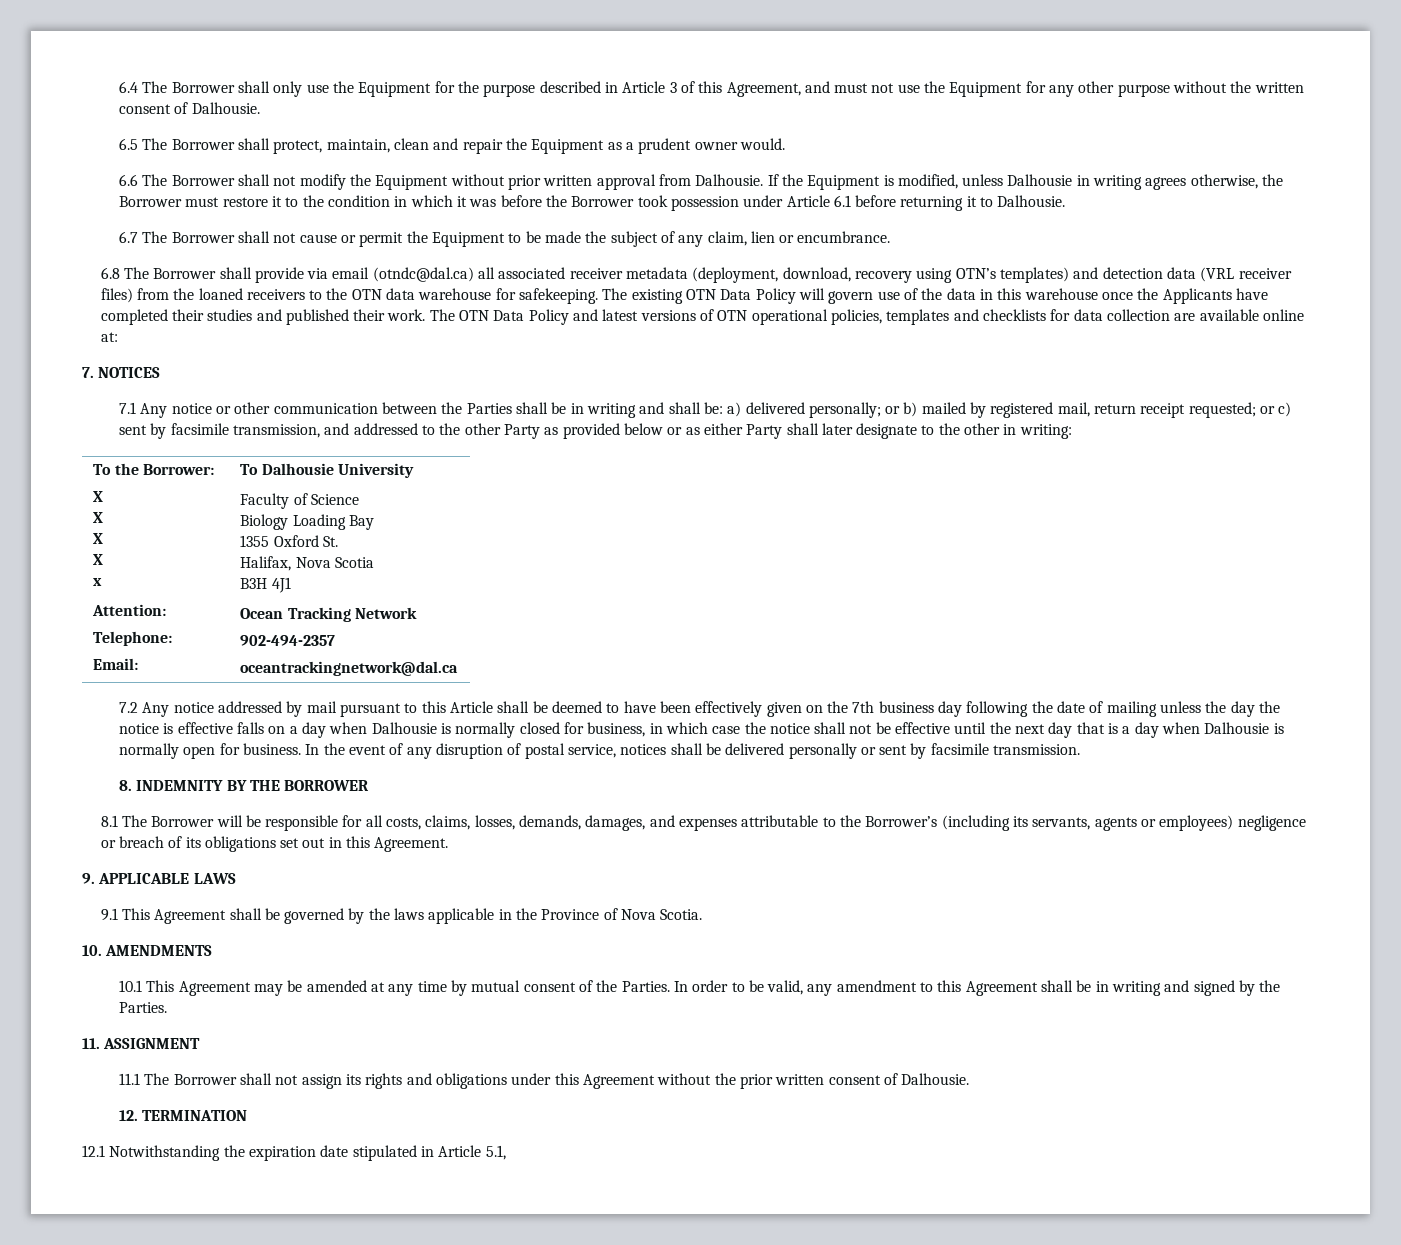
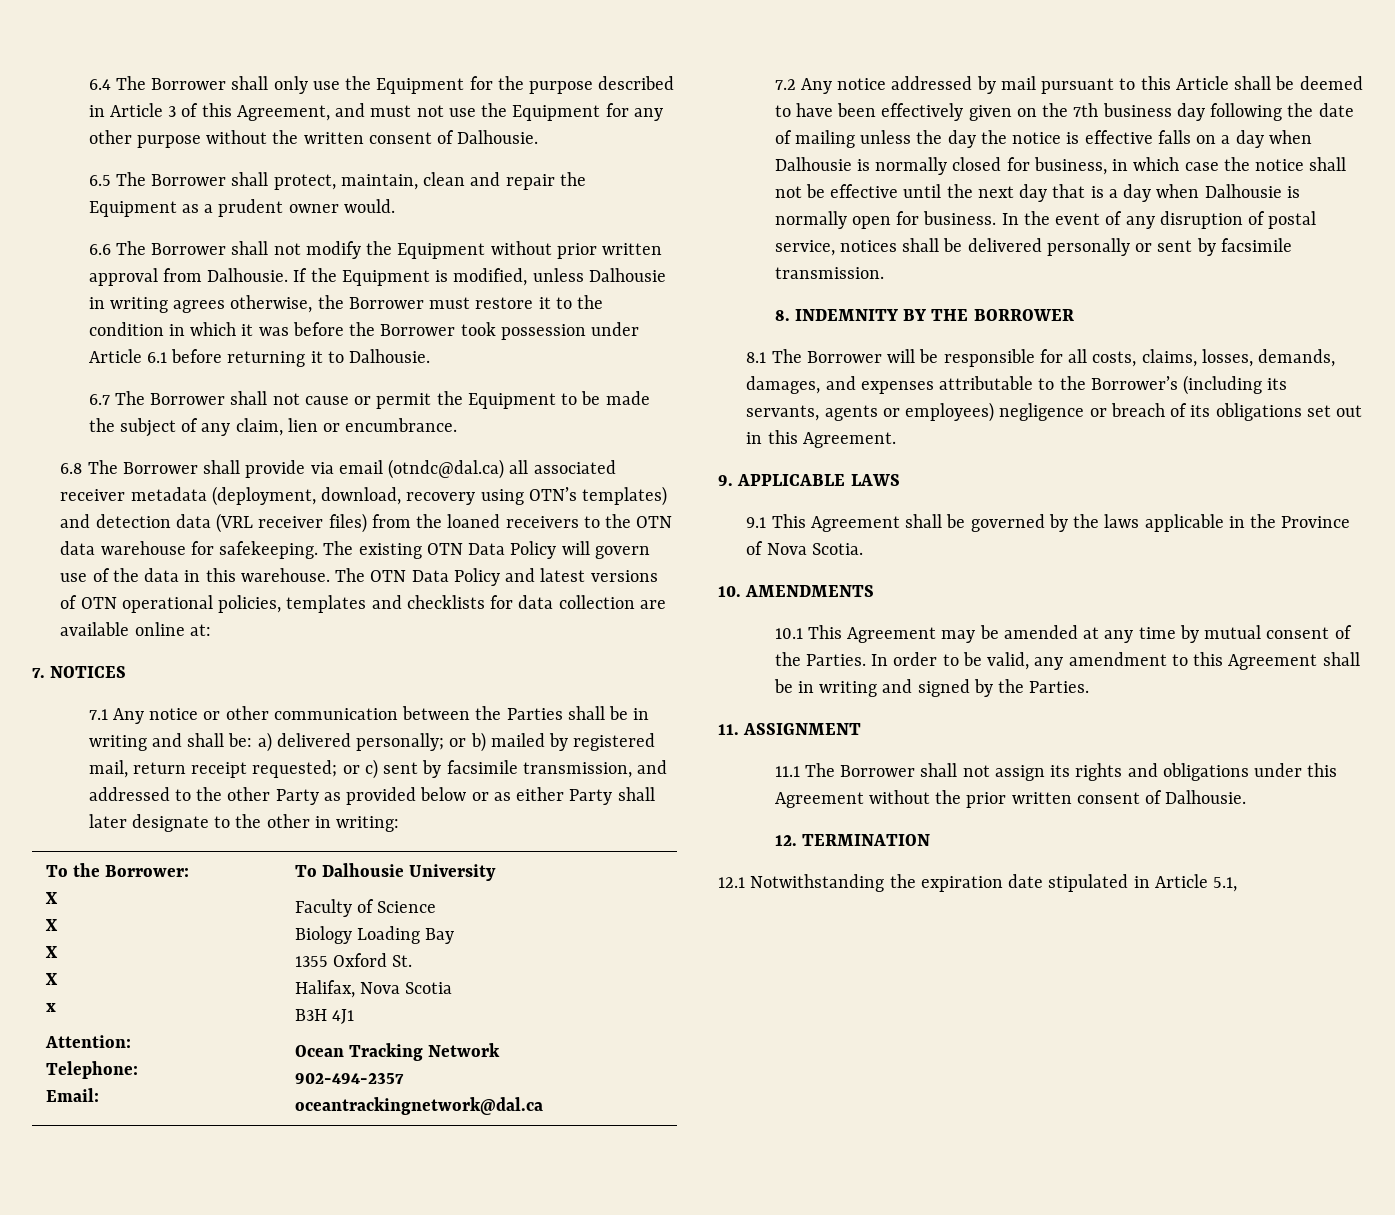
- The existing OTN Data Policy will govern use of the data in this warehouse once the Applicants have completed their studies and published their work.
+ The existing OTN Data Policy will govern use of the data in this warehouse.

